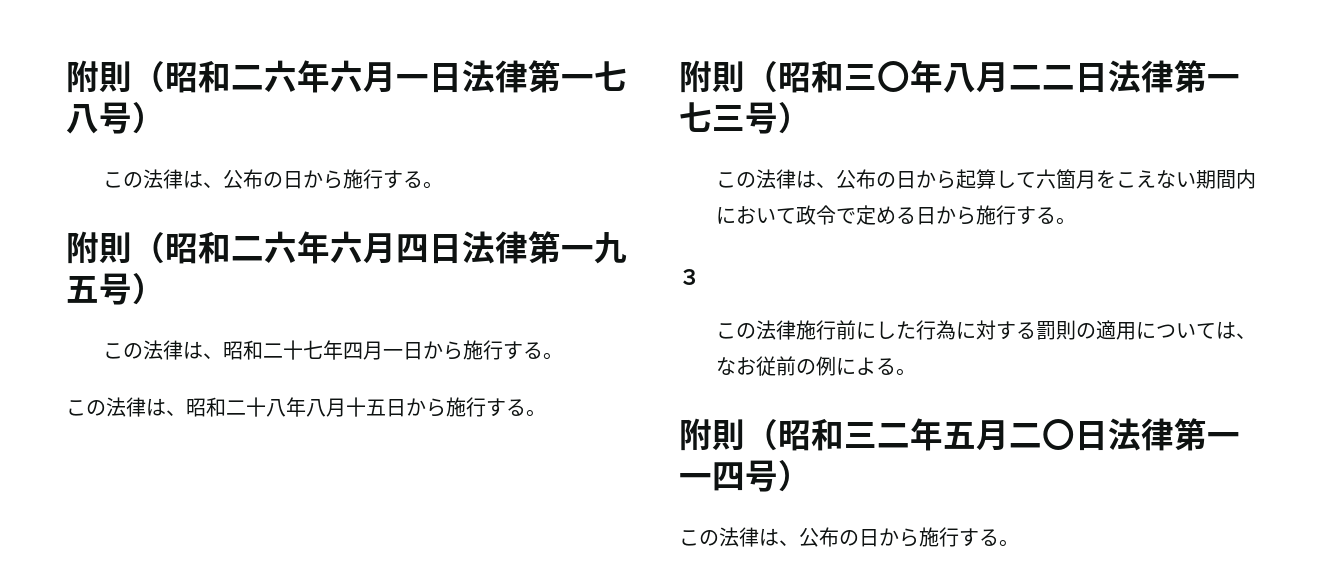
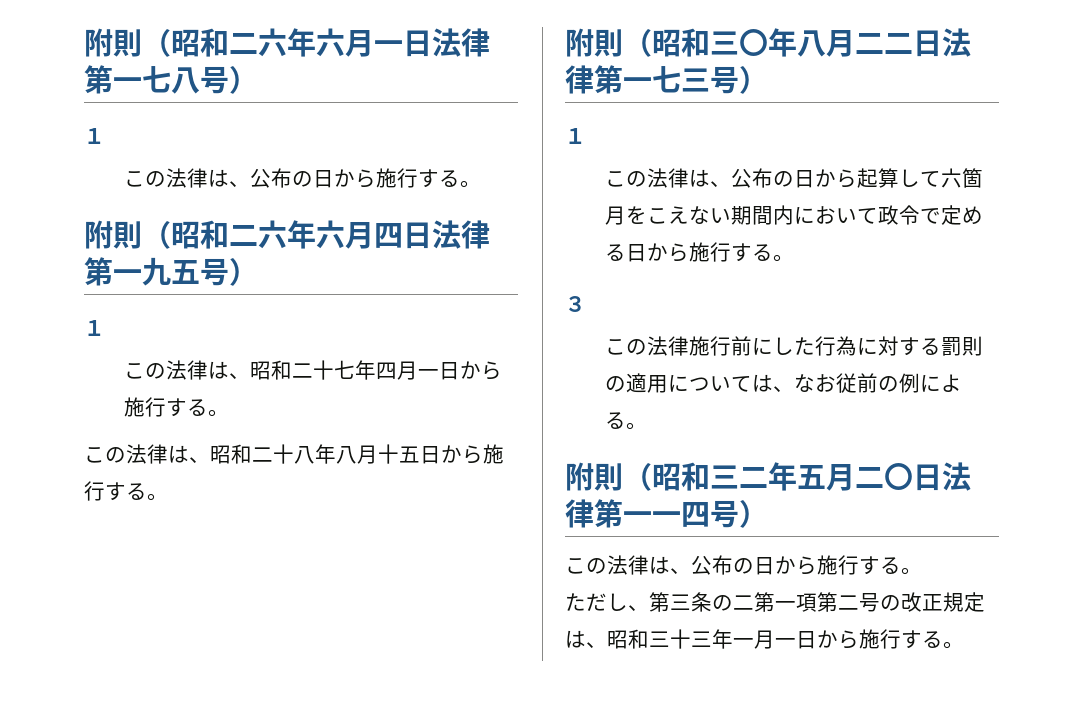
  附則（昭和二六年六月一日法律第一七八号）
+ １
  附則（昭和二六年六月四日法律第一九五号）
+ １
  附則（昭和三〇年八月二二日法律第一七三号）
+ １
+ ただし、第三条の二第一項第二号の改正規定は、昭和三十三年一月一日から施行する。

